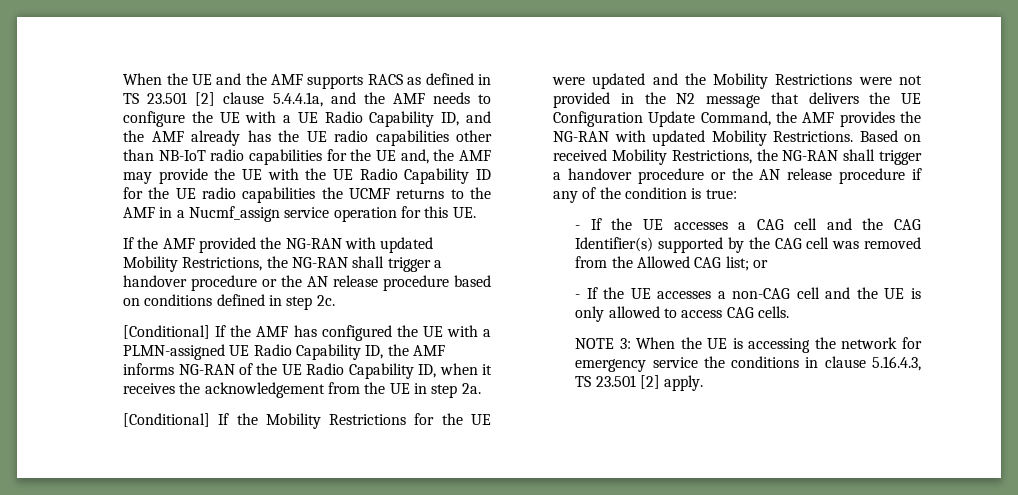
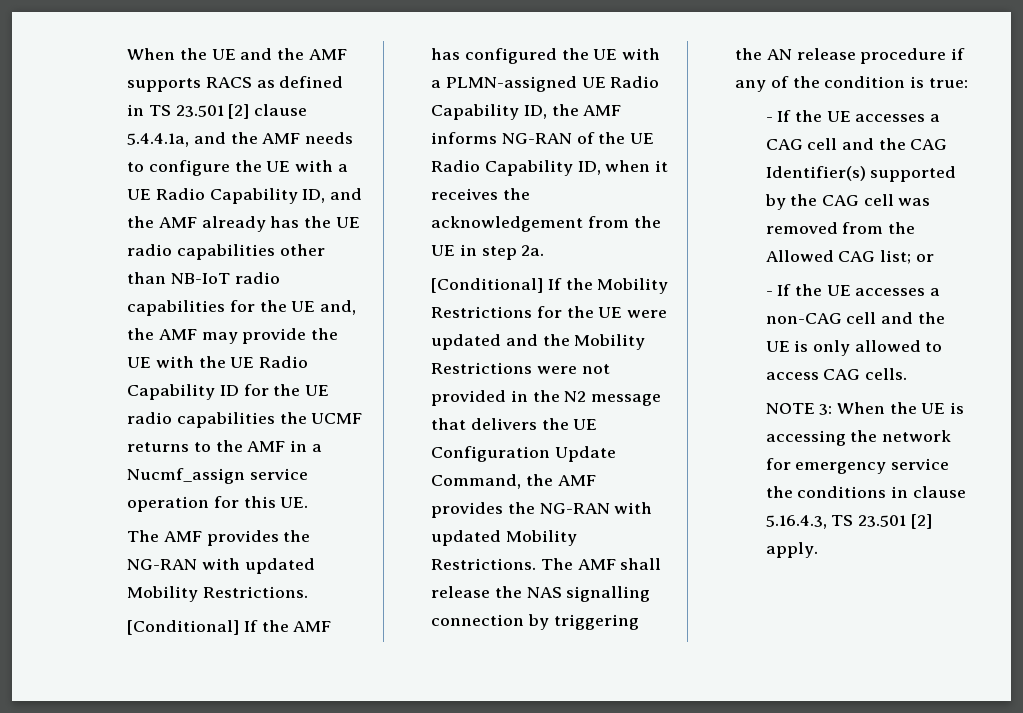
- If the AMF provided the NG-RAN with updated Mobility Restrictions, the NG-RAN shall trigger a handover procedure or the AN release procedure based on conditions defined in step 2c.
+ The AMF provides the NG-RAN with updated Mobility Restrictions.
- Based on received Mobility Restrictions, the NG-RAN shall trigger a handover procedure or the AN release procedure if any of the condition is true:
+ The AMF shall release the NAS signalling connection by triggering the AN release procedure if any of the condition is true:

